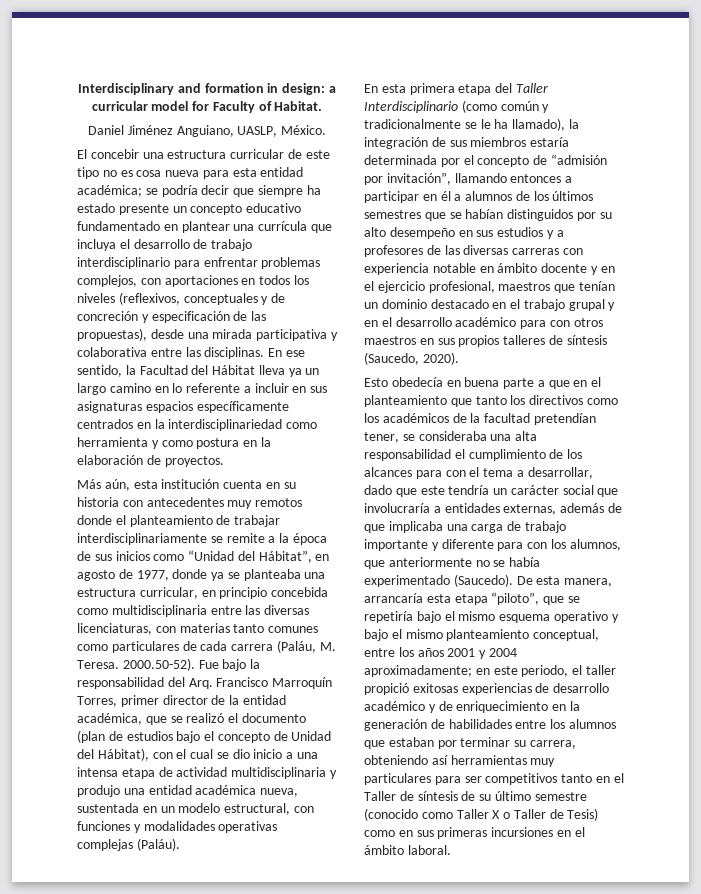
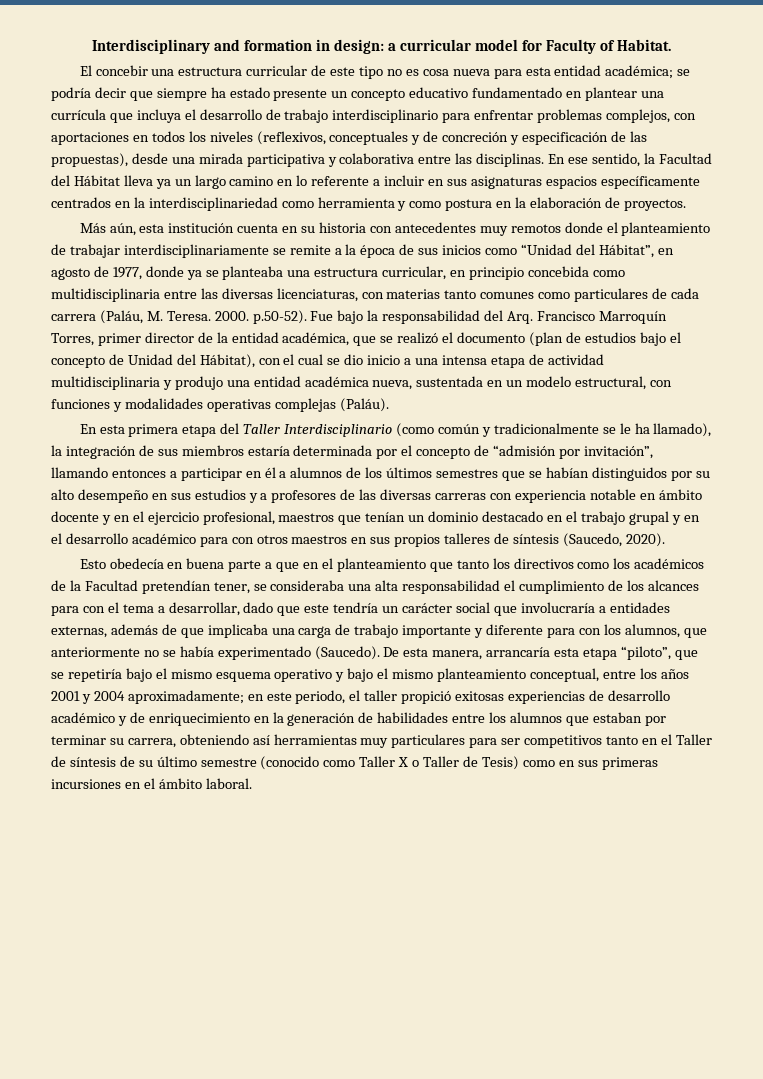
- Daniel Jiménez Anguiano, UASLP, México.
- 2000.50-52). Fue bajo la responsabilidad del Arq. Francisco Marroquín Torres, primer director de la entidad académica, que se realizó el documento (plan de estudios bajo el concepto de Unidad del Hábitat), con el cual se dio inicio a una intensa etapa de actividad multidisciplinaria y produjo una entidad académica nueva, sustentada en un modelo estructural, con funciones y modalidades operativas complejas (Paláu).
+ 2000. p.50-52). Fue bajo la responsabilidad del Arq. Francisco Marroquín Torres, primer director de la entidad académica, que se realizó el documento (plan de estudios bajo el concepto de Unidad del Hábitat), con el cual se dio inicio a una intensa etapa de actividad multidisciplinaria y produjo una entidad académica nueva, sustentada en un modelo estructural, con funciones y modalidades operativas complejas (Paláu).
- Esto obedecía en buena parte a que en el planteamiento que tanto los directivos como los académicos de la facultad pretendían tener, se consideraba una alta responsabilidad el cumplimiento de los alcances para con el tema a desarrollar, dado que este tendría un carácter social que involucraría a entidades externas, además de que implicaba una carga de trabajo importante y diferente para con los alumnos, que anteriormente no se había experimentado (Saucedo).
+ Esto obedecía en buena parte a que en el planteamiento que tanto los directivos como los académicos de la Facultad pretendían tener, se consideraba una alta responsabilidad el cumplimiento de los alcances para con el tema a desarrollar, dado que este tendría un carácter social que involucraría a entidades externas, además de que implicaba una carga de trabajo importante y diferente para con los alumnos, que anteriormente no se había experimentado (Saucedo).

